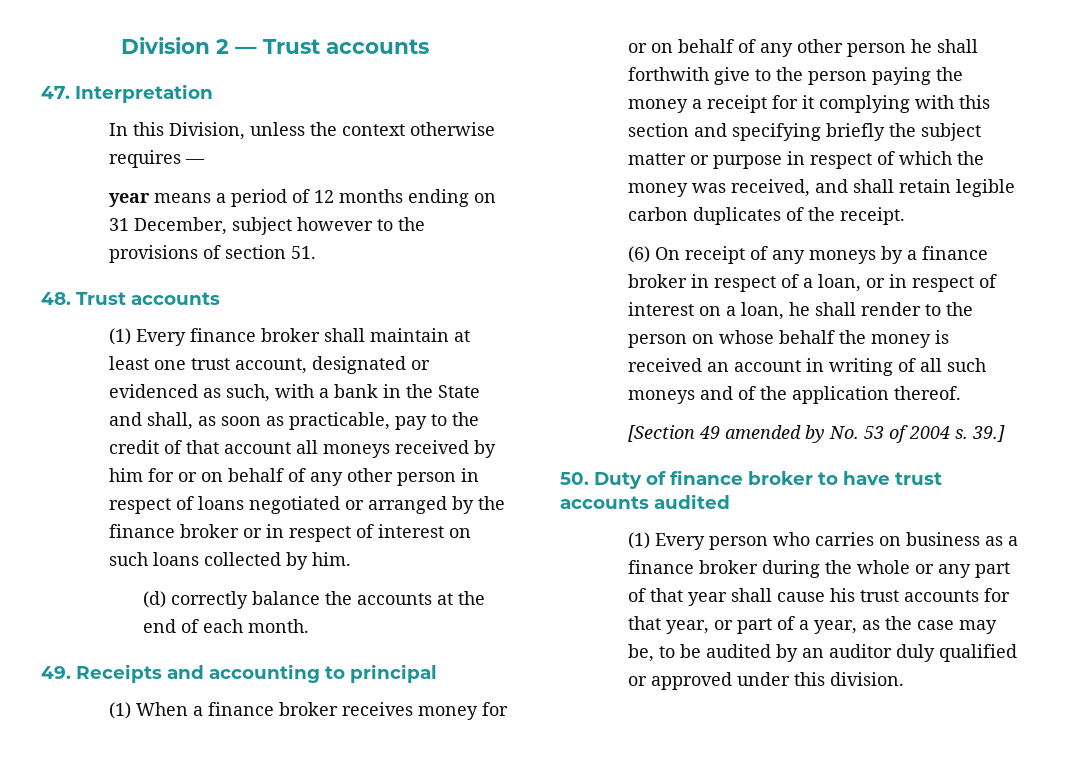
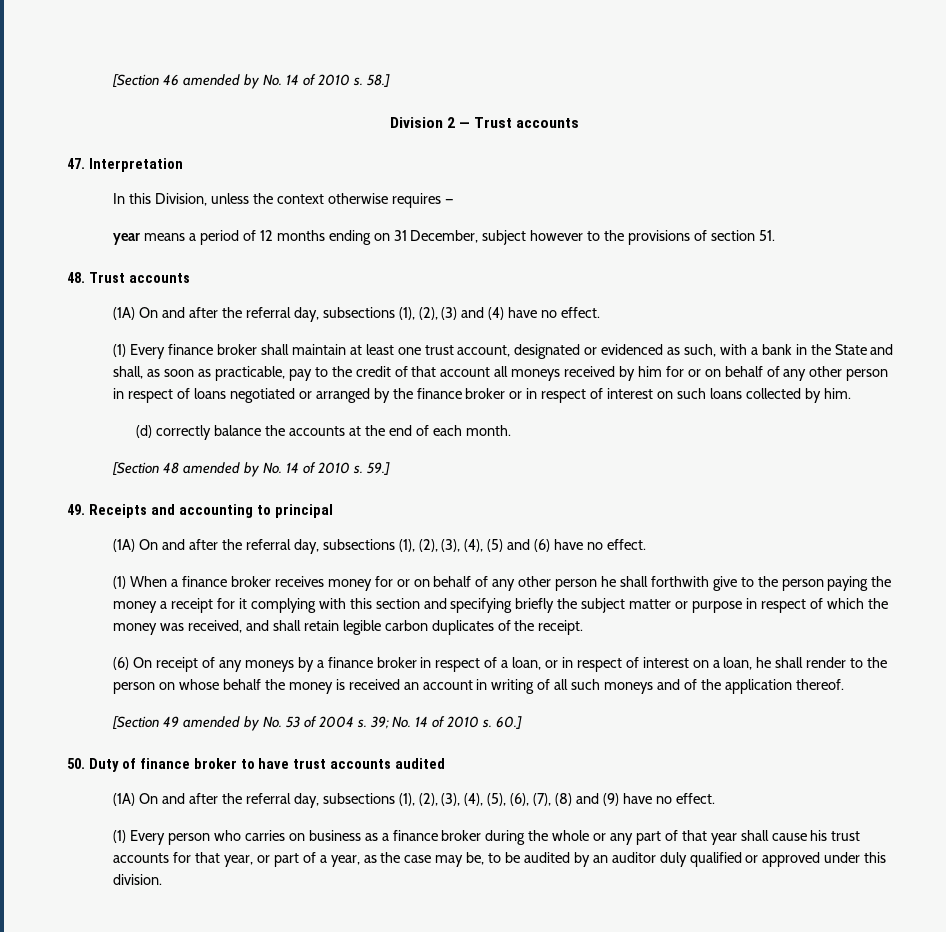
+ [Section 46 amended by No. 14 of 2010 s. 58.]
+ (1A) On and after the referral day, subsections (1), (2), (3) and (4) have no effect.
+ [Section 48 amended by No. 14 of 2010 s. 59.]
+ (1A) On and after the referral day, subsections (1), (2), (3), (4), (5) and (6) have no effect.
- 39.]
+ 39; No. 14 of 2010 s. 60.]
+ (1A) On and after the referral day, subsections (1), (2), (3), (4), (5), (6), (7), (8) and (9) have no effect.

